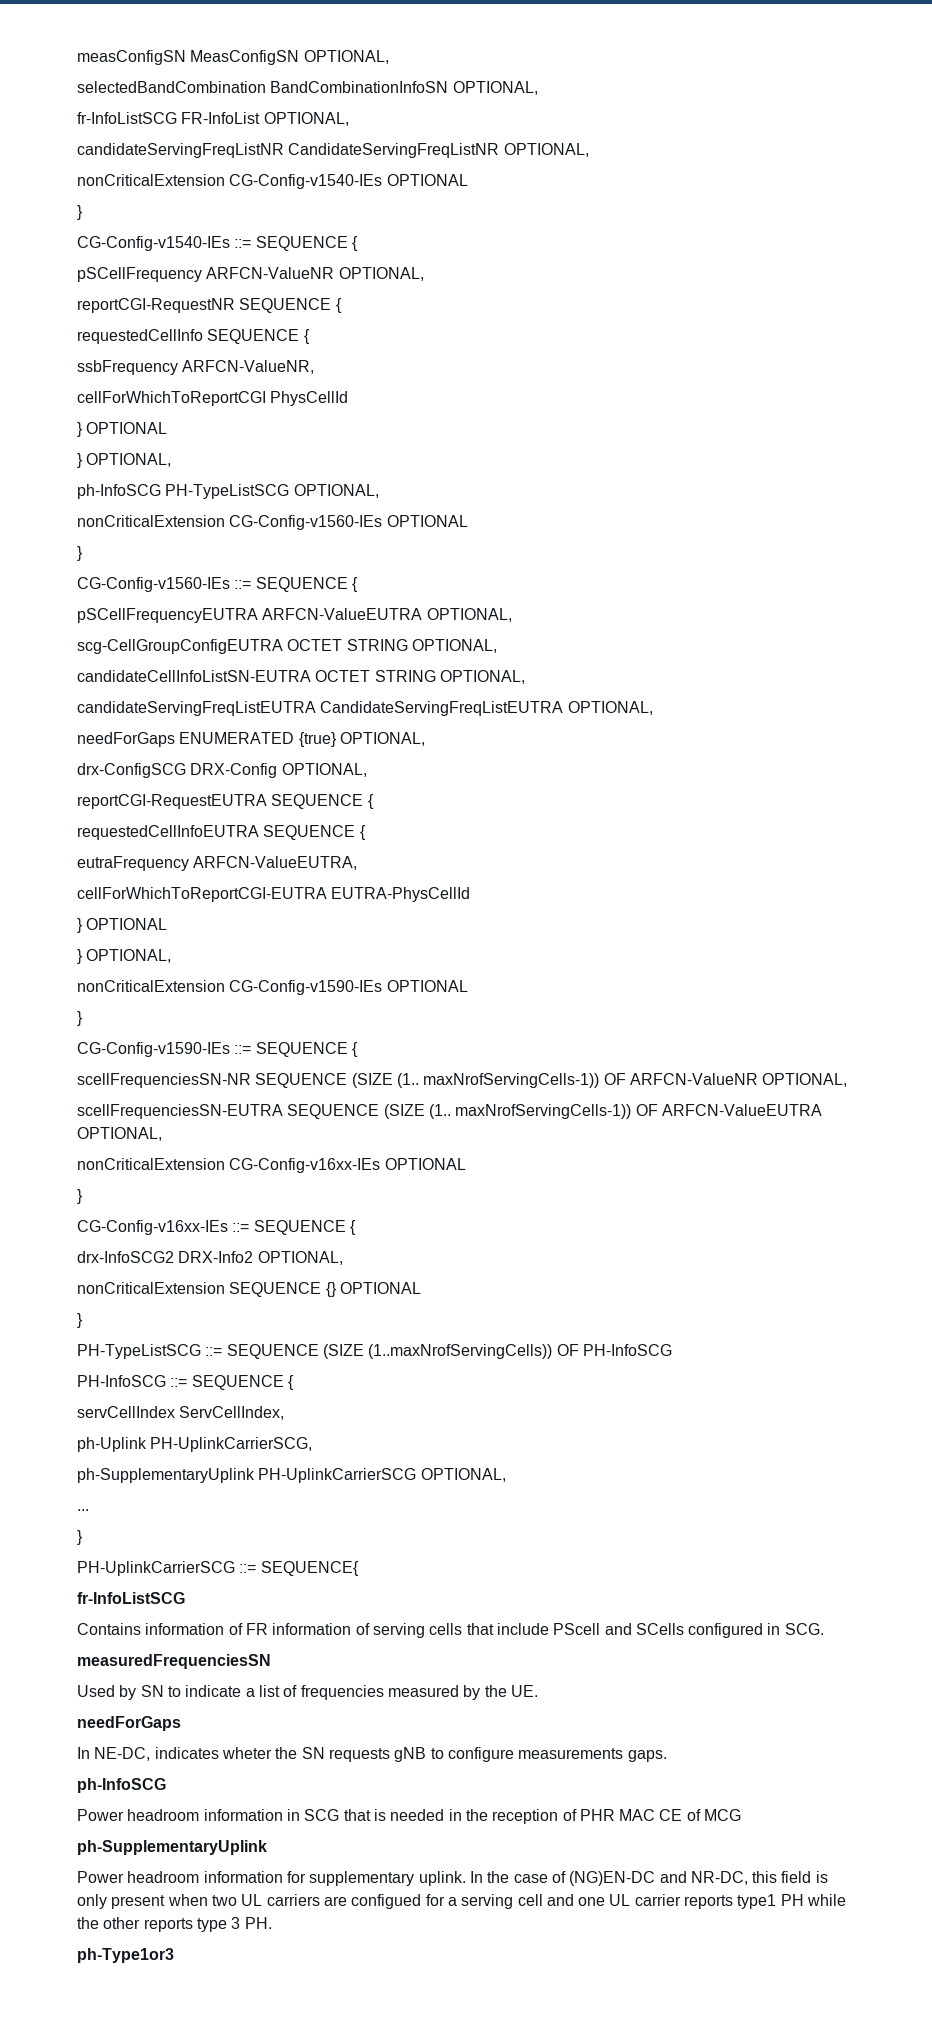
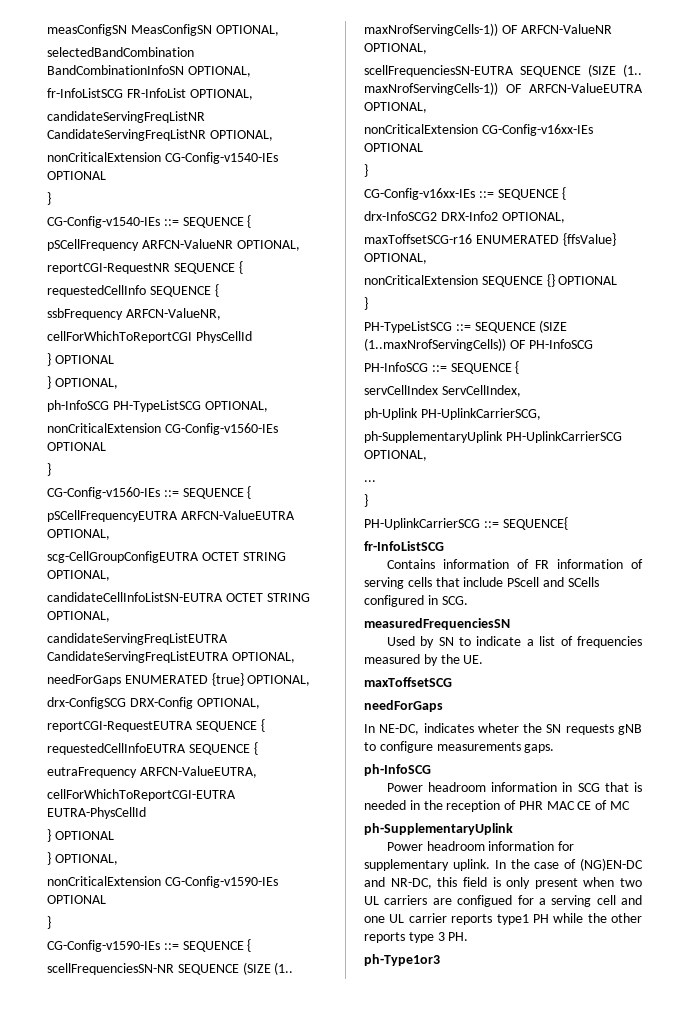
+ maxToffsetSCG-r16 ENUMERATED {ffsValue} OPTIONAL,
+ maxToffsetSCG
- Power headroom information in SCG that is needed in the reception of PHR MAC CE of MCG
+ Power headroom information in SCG that is needed in the reception of PHR MAC CE of MC

